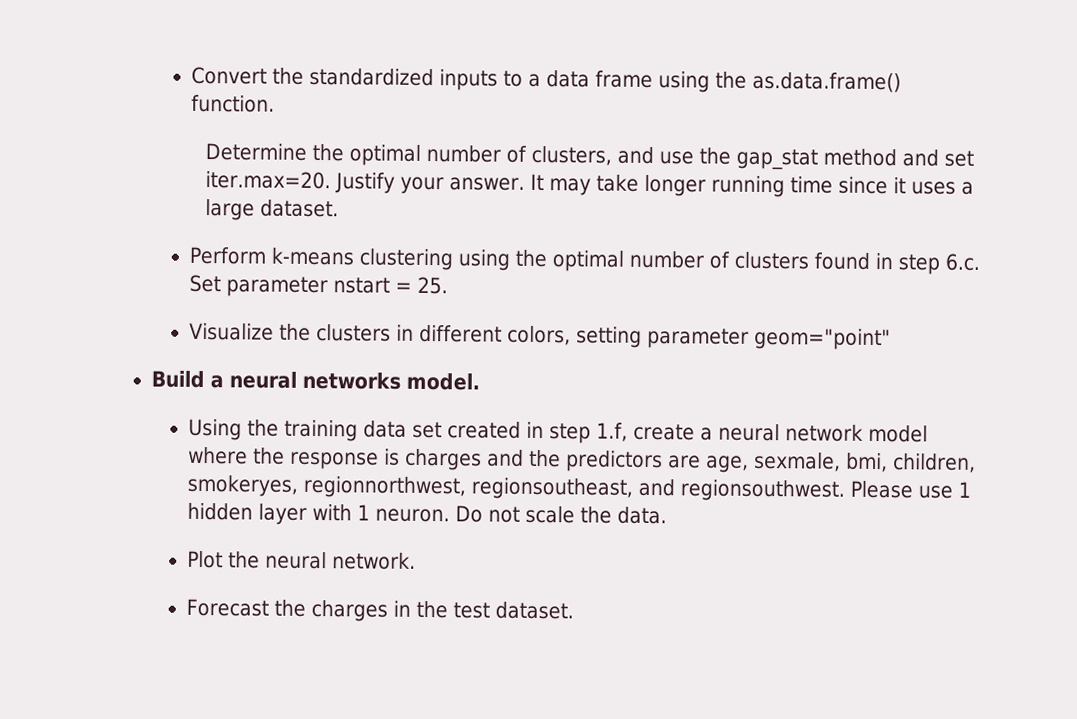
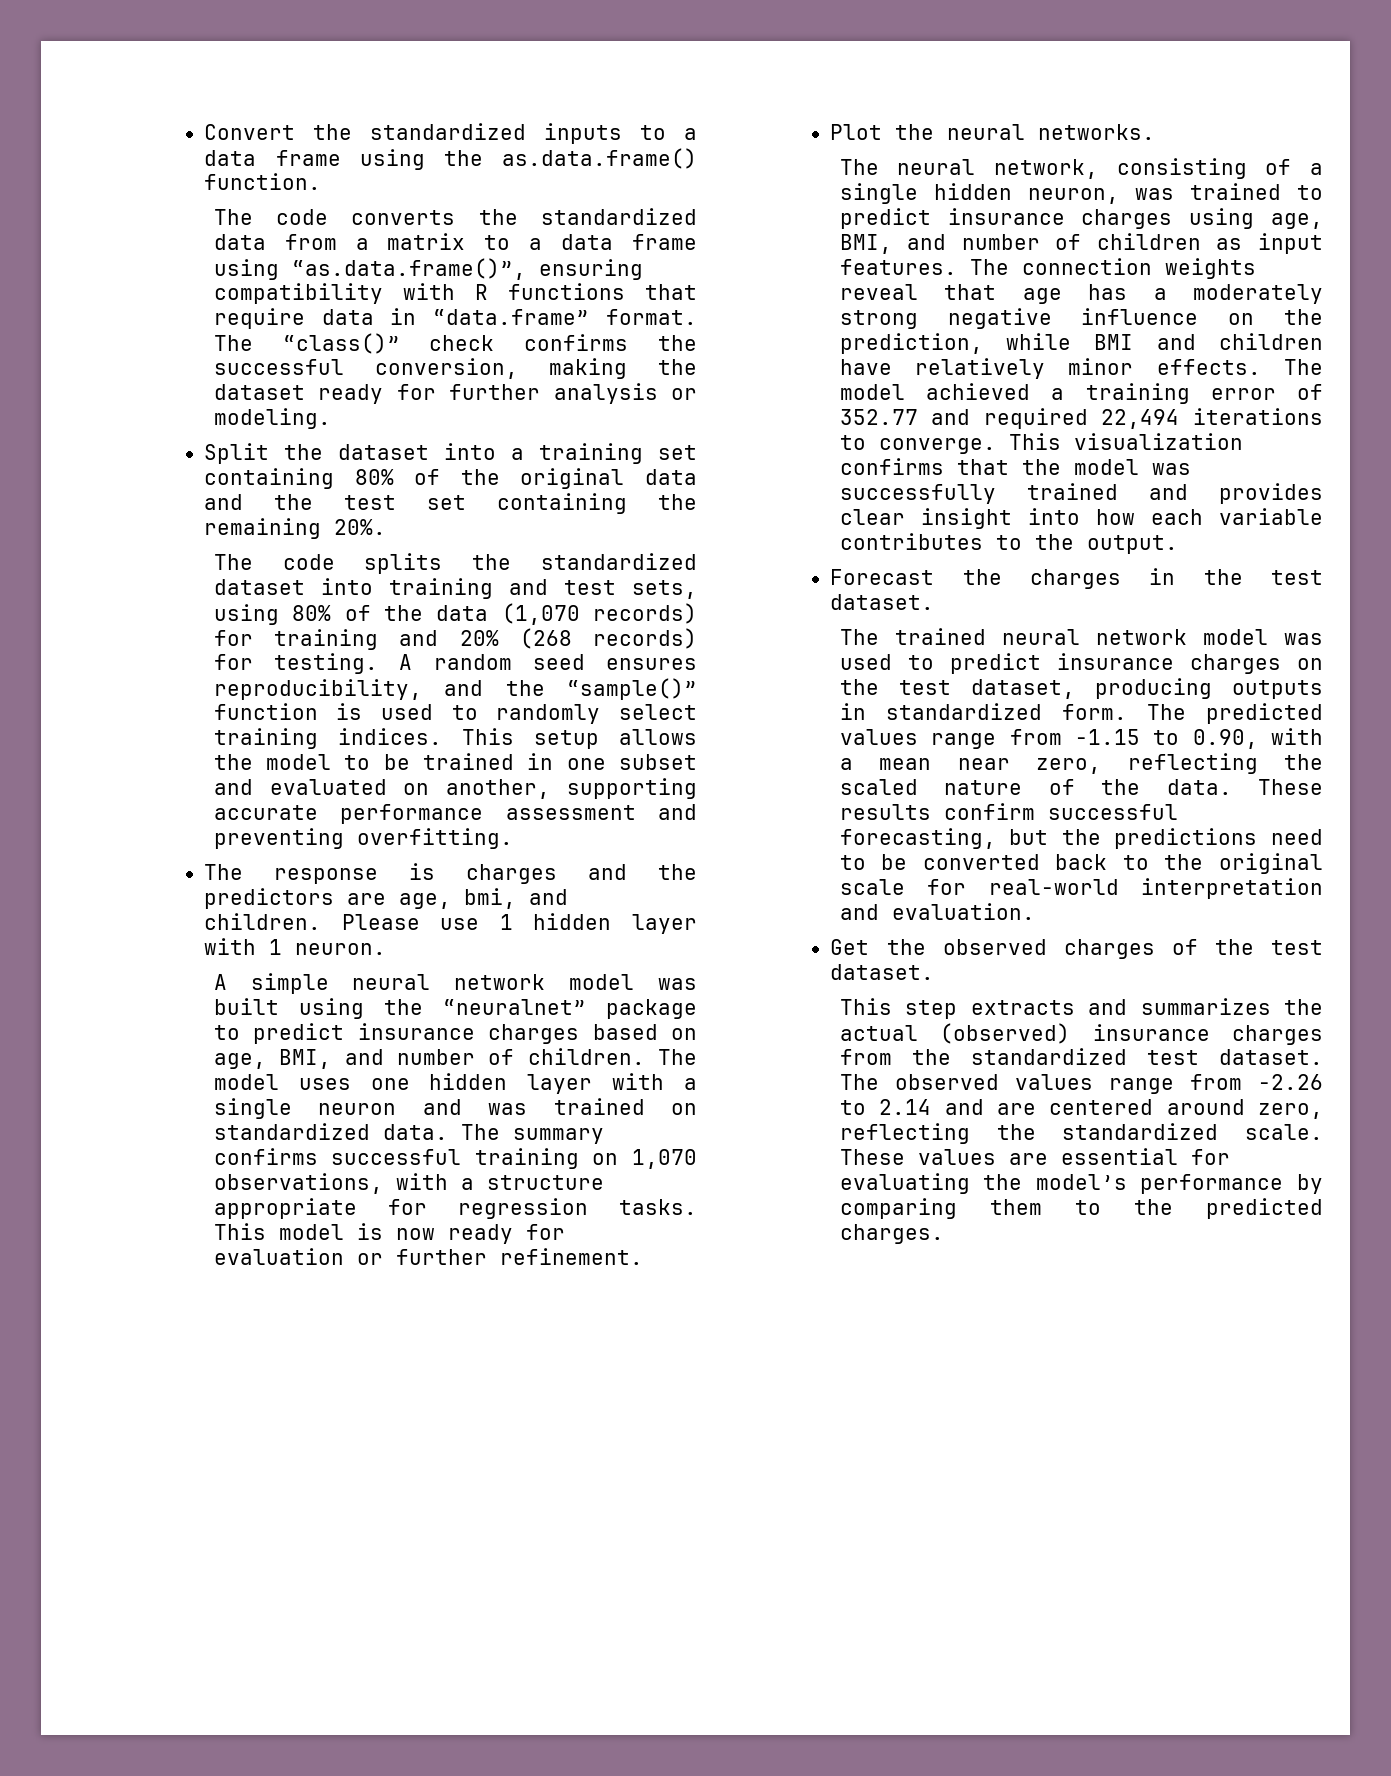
- Determine the optimal number of clusters, and use the gap_stat method and set iter.max=20. Justify your answer. It may take longer running time since it uses a large dataset.
- Perform k-means clustering using the optimal number of clusters found in step 6.c. Set parameter nstart = 25.
- Visualize the clusters in different colors, setting parameter geom="point"
- Build a neural networks model.
- Using the training data set created in step 1.f, create a neural network model where the response is charges and the predictors are age, sexmale, bmi, children, smokeryes, regionnorthwest, regionsoutheast, and regionsouthwest.
+ The code converts the standardized data from a matrix to a data frame using “as.data.frame()”, ensuring compatibility with R functions that require data in “data.frame” format. The “class()” check confirms the successful conversion, making the dataset ready for further analysis or modeling.
+ Split the dataset into a training set containing 80% of the original data and the test set containing the remaining 20%.
+ The code splits the standardized dataset into training and test sets, using 80% of the data (1,070 records) for training and 20% (268 records) for testing. A random seed ensures reproducibility, and the “sample()” function is used to randomly select training indices. This setup allows the model to be trained in one subset and evaluated on another, supporting accurate performance assessment and preventing overfitting.
+ The response is charges and the predictors are age, bmi, and children.
- Please use 1 hidden layer with 1 neuron. Do not scale the data.
- Plot the neural network.
+ Please use 1 hidden layer with 1 neuron.
+ A simple neural network model was built using the “neuralnet” package to predict insurance charges based on age, BMI, and number of children. The model uses one hidden layer with a single neuron and was trained on standardized data. The summary confirms successful training on 1,070 observations, with a structure appropriate for regression tasks. This model is now ready for evaluation or further refinement.
+ Plot the neural networks.
+ The neural network, consisting of a single hidden neuron, was trained to predict insurance charges using age, BMI, and number of children as input features. The connection weights reveal that age has a moderately strong negative influence on the prediction, while BMI and children have relatively minor effects. The model achieved a training error of 352.77 and required 22,494 iterations to converge. This visualization confirms that the model was successfully trained and provides clear insight into how each variable contributes to the output.
+ The trained neural network model was used to predict insurance charges on the test dataset, producing outputs in standardized form. The predicted values range from -1.15 to 0.90, with a mean near zero, reflecting the scaled nature of the data. These results confirm successful forecasting, but the predictions need to be converted back to the original scale for real-world interpretation and evaluation.
+ Get the observed charges of the test dataset.
+ This step extracts and summarizes the actual (observed) insurance charges from the standardized test dataset. The observed values range from -2.26 to 2.14 and are centered around zero, reflecting the standardized scale. These values are essential for evaluating the model’s performance by comparing them to the predicted charges.

